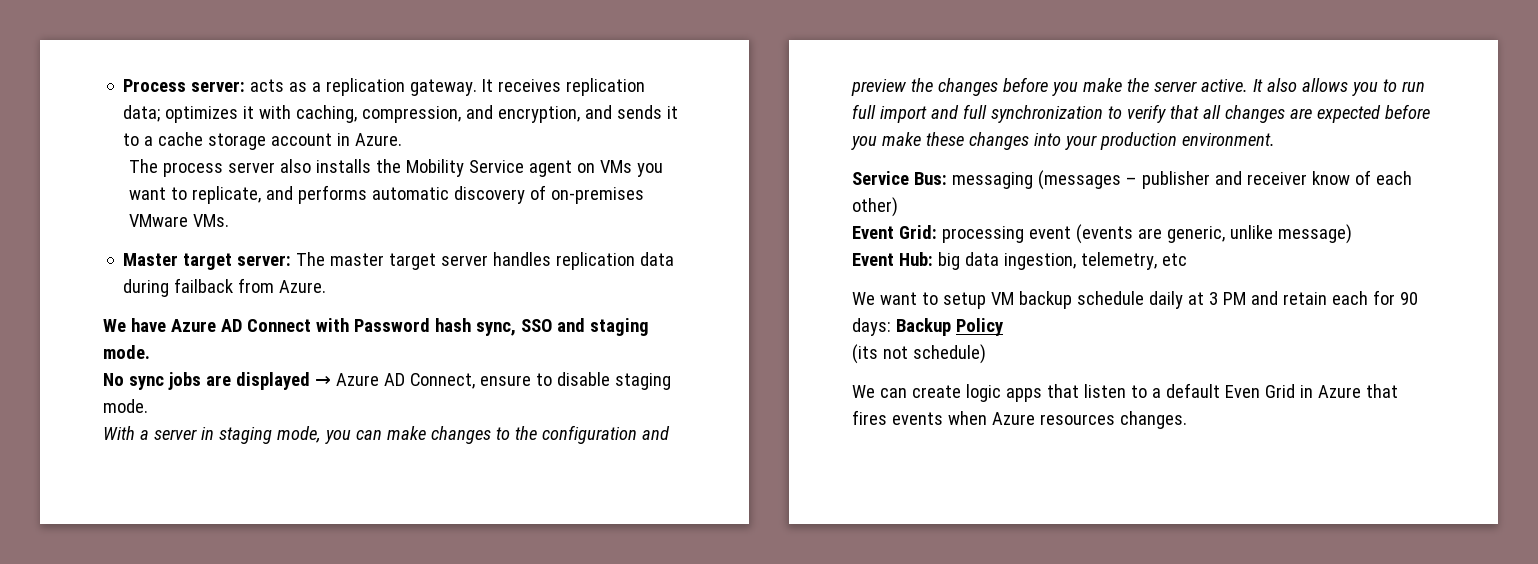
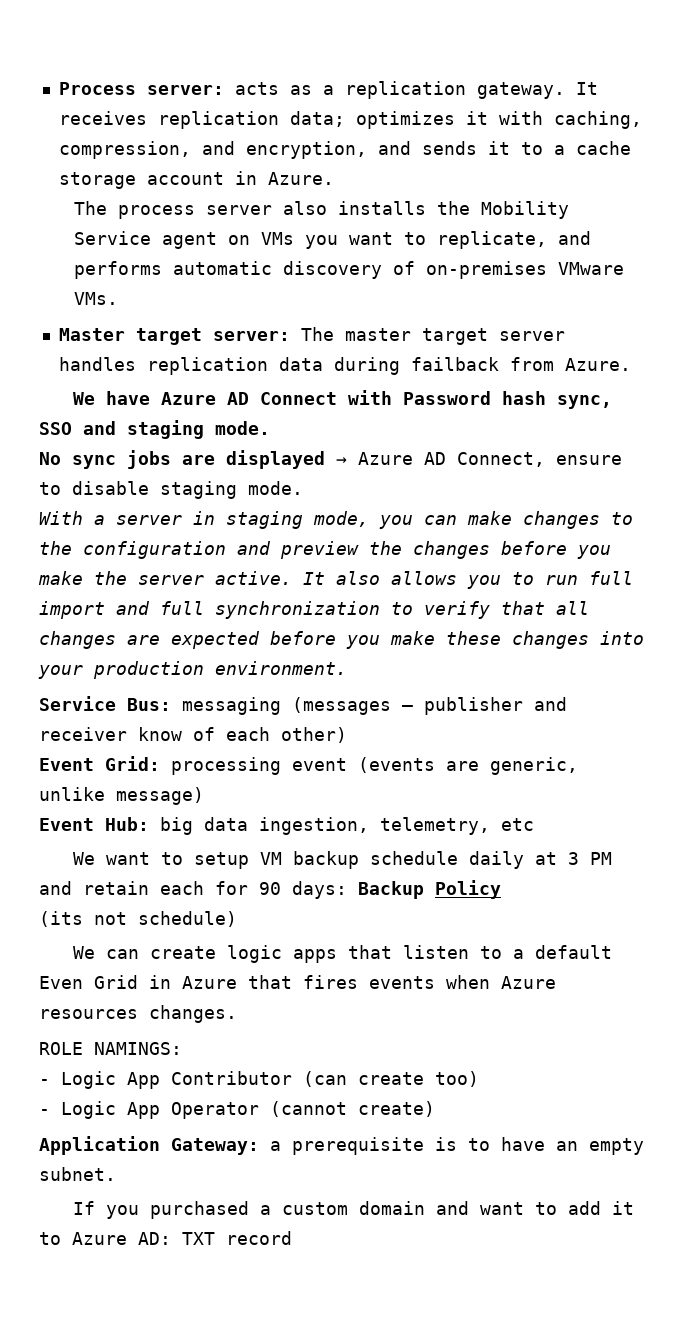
+ ROLE NAMINGS:
+ - Logic App Contributor (can create too)
+ - Logic App Operator (cannot create)
+ Application Gateway: a prerequisite is to have an empty subnet.
+ If you purchased a custom domain and want to add it to Azure AD: TXT record

